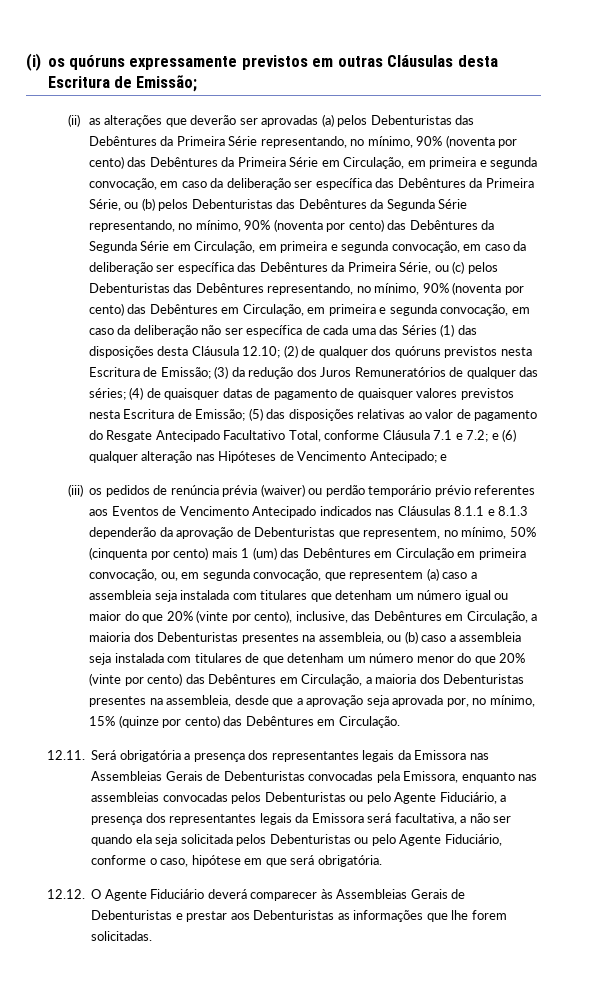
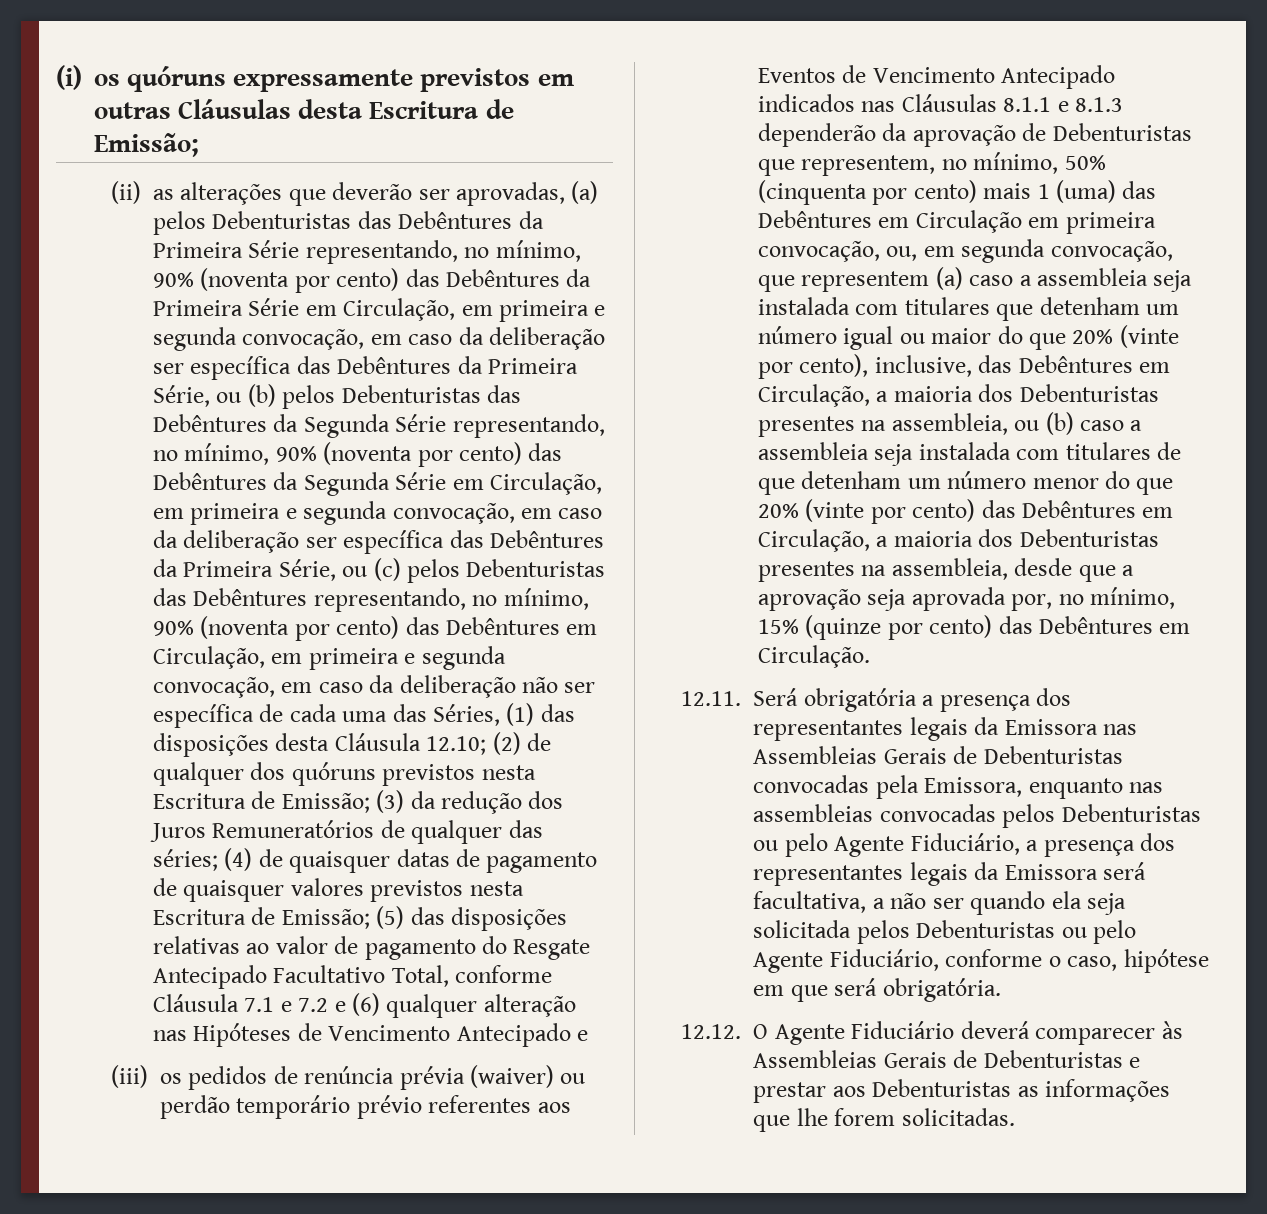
- (ii) as alterações que deverão ser aprovadas (a) pelos Debenturistas das Debêntures da Primeira Série representando, no mínimo, 90% (noventa por cento) das Debêntures da Primeira Série em Circulação, em primeira e segunda convocação, em caso da deliberação ser específica das Debêntures da Primeira Série, ou (b) pelos Debenturistas das Debêntures da Segunda Série representando, no mínimo, 90% (noventa por cento) das Debêntures da Segunda Série em Circulação, em primeira e segunda convocação, em caso da deliberação ser específica das Debêntures da Primeira Série, ou (c) pelos Debenturistas das Debêntures representando, no mínimo, 90% (noventa por cento) das Debêntures em Circulação, em primeira e segunda convocação, em caso da deliberação não ser específica de cada uma das Séries (1) das disposições desta Cláusula 12.10;
+ (ii) as alterações que deverão ser aprovadas, (a) pelos Debenturistas das Debêntures da Primeira Série representando, no mínimo, 90% (noventa por cento) das Debêntures da Primeira Série em Circulação, em primeira e segunda convocação, em caso da deliberação ser específica das Debêntures da Primeira Série, ou (b) pelos Debenturistas das Debêntures da Segunda Série representando, no mínimo, 90% (noventa por cento) das Debêntures da Segunda Série em Circulação, em primeira e segunda convocação, em caso da deliberação ser específica das Debêntures da Primeira Série, ou (c) pelos Debenturistas das Debêntures representando, no mínimo, 90% (noventa por cento) das Debêntures em Circulação, em primeira e segunda convocação, em caso da deliberação não ser específica de cada uma das Séries, (1) das disposições desta Cláusula 12.10;
- (5) das disposições relativas ao valor de pagamento do Resgate Antecipado Facultativo Total, conforme Cláusula 7.1 e 7.2; e (6) qualquer alteração nas Hipóteses de Vencimento Antecipado; e
+ (5) das disposições relativas ao valor de pagamento do Resgate Antecipado Facultativo Total, conforme Cláusula 7.1 e 7.2 e (6) qualquer alteração nas Hipóteses de Vencimento Antecipado e
- (iii) os pedidos de renúncia prévia (waiver) ou perdão temporário prévio referentes aos Eventos de Vencimento Antecipado indicados nas Cláusulas 8.1.1 e 8.1.3 dependerão da aprovação de Debenturistas que representem, no mínimo, 50% (cinquenta por cento) mais 1 (um) das Debêntures em Circulação em primeira convocação, ou, em segunda convocação, que representem (a) caso a assembleia seja instalada com titulares que detenham um número igual ou maior do que 20% (vinte por cento), inclusive, das Debêntures em Circulação, a maioria dos Debenturistas presentes na assembleia, ou (b) caso a assembleia seja instalada com titulares de que detenham um número menor do que 20% (vinte por cento) das Debêntures em Circulação, a maioria dos Debenturistas presentes na assembleia, desde que a aprovação seja aprovada por, no mínimo, 15% (quinze por cento) das Debêntures em Circulação.
+ (iii) os pedidos de renúncia prévia (waiver) ou perdão temporário prévio referentes aos Eventos de Vencimento Antecipado indicados nas Cláusulas 8.1.1 e 8.1.3 dependerão da aprovação de Debenturistas que representem, no mínimo, 50% (cinquenta por cento) mais 1 (uma) das Debêntures em Circulação em primeira convocação, ou, em segunda convocação, que representem (a) caso a assembleia seja instalada com titulares que detenham um número igual ou maior do que 20% (vinte por cento), inclusive, das Debêntures em Circulação, a maioria dos Debenturistas presentes na assembleia, ou (b) caso a assembleia seja instalada com titulares de que detenham um número menor do que 20% (vinte por cento) das Debêntures em Circulação, a maioria dos Debenturistas presentes na assembleia, desde que a aprovação seja aprovada por, no mínimo, 15% (quinze por cento) das Debêntures em Circulação.

